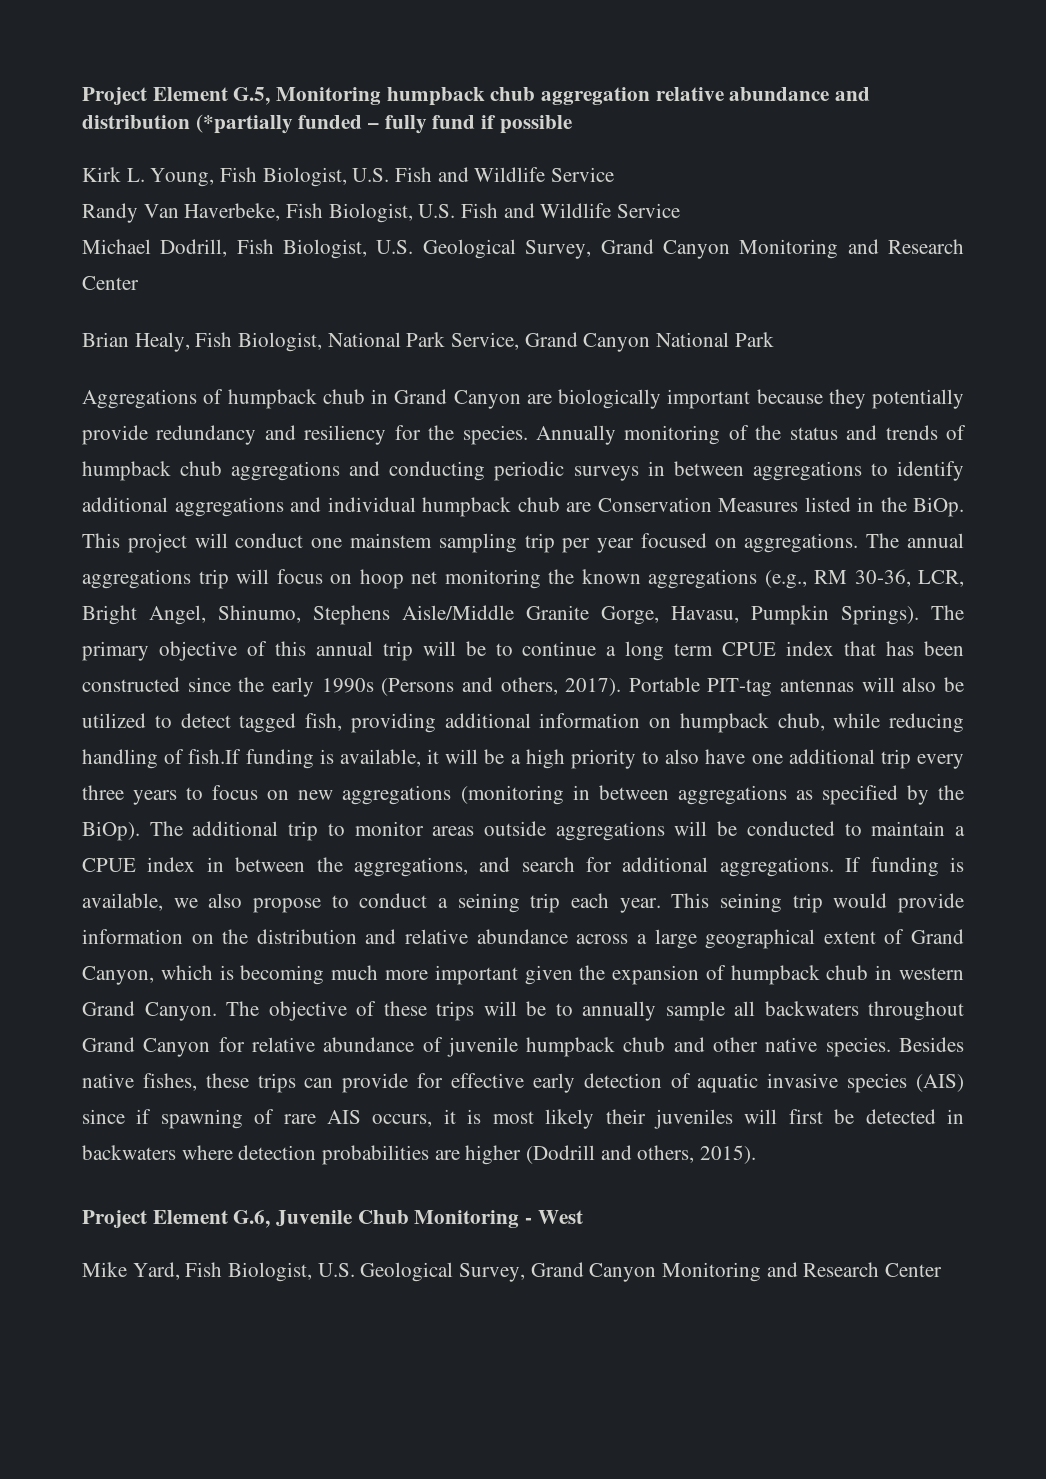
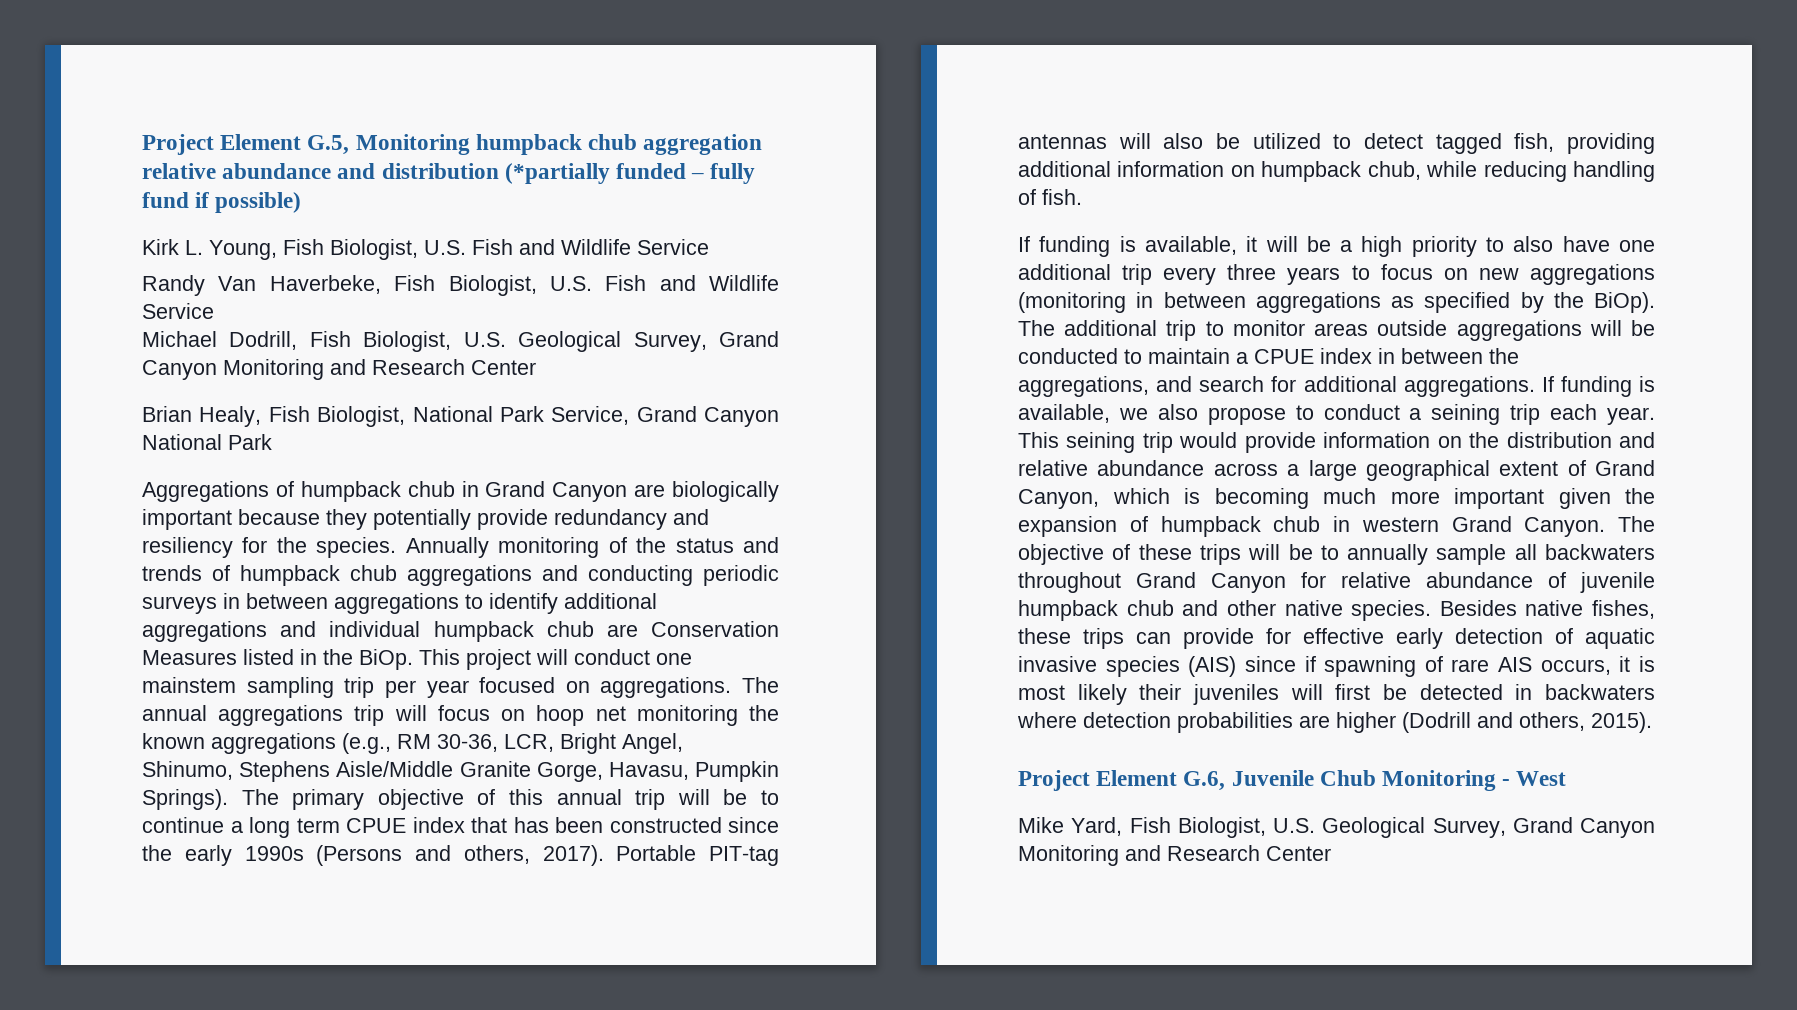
- Project Element G.5, Monitoring humpback chub aggregation relative abundance and distribution (*partially funded – fully fund if possible
+ Project Element G.5, Monitoring humpback chub aggregation relative abundance and distribution (*partially funded – fully fund if possible)
- Portable PIT-tag antennas will also be utilized to detect tagged fish, providing additional information on humpback chub, while reducing handling of fish.If funding is available, it will be a high priority to also have one additional trip every three years to focus on new aggregations (monitoring in between aggregations as specified by the BiOp).
+ Portable PIT-tag antennas will also be utilized to detect tagged fish, providing additional information on humpback chub, while reducing handling of fish.
+ If funding is available, it will be a high priority to also have one additional trip every three years to focus on new aggregations (monitoring in between aggregations as specified by the BiOp).

